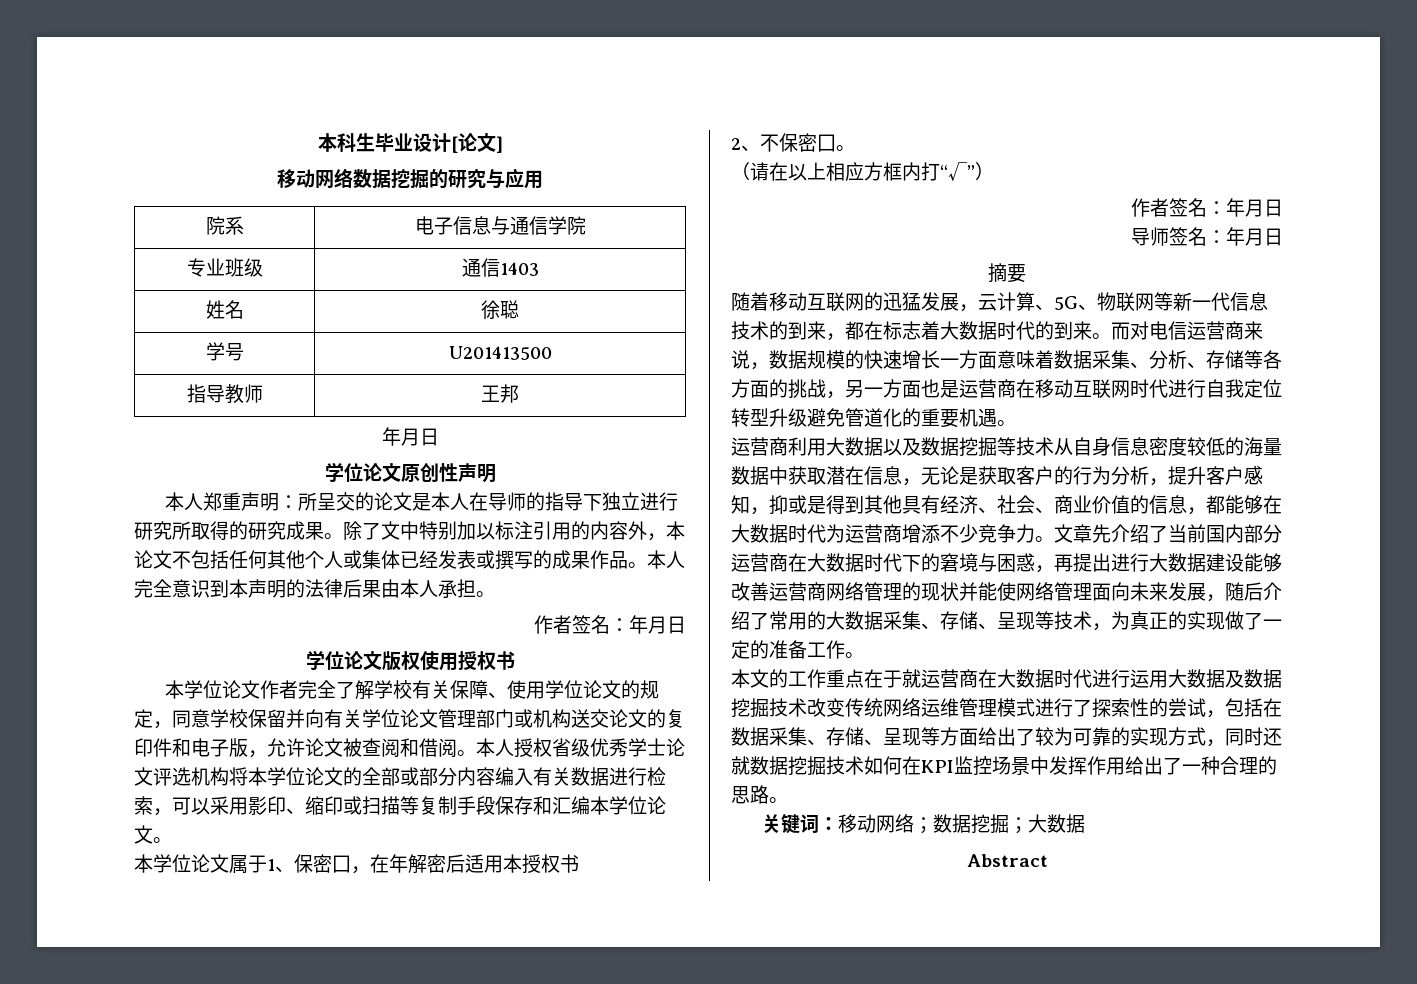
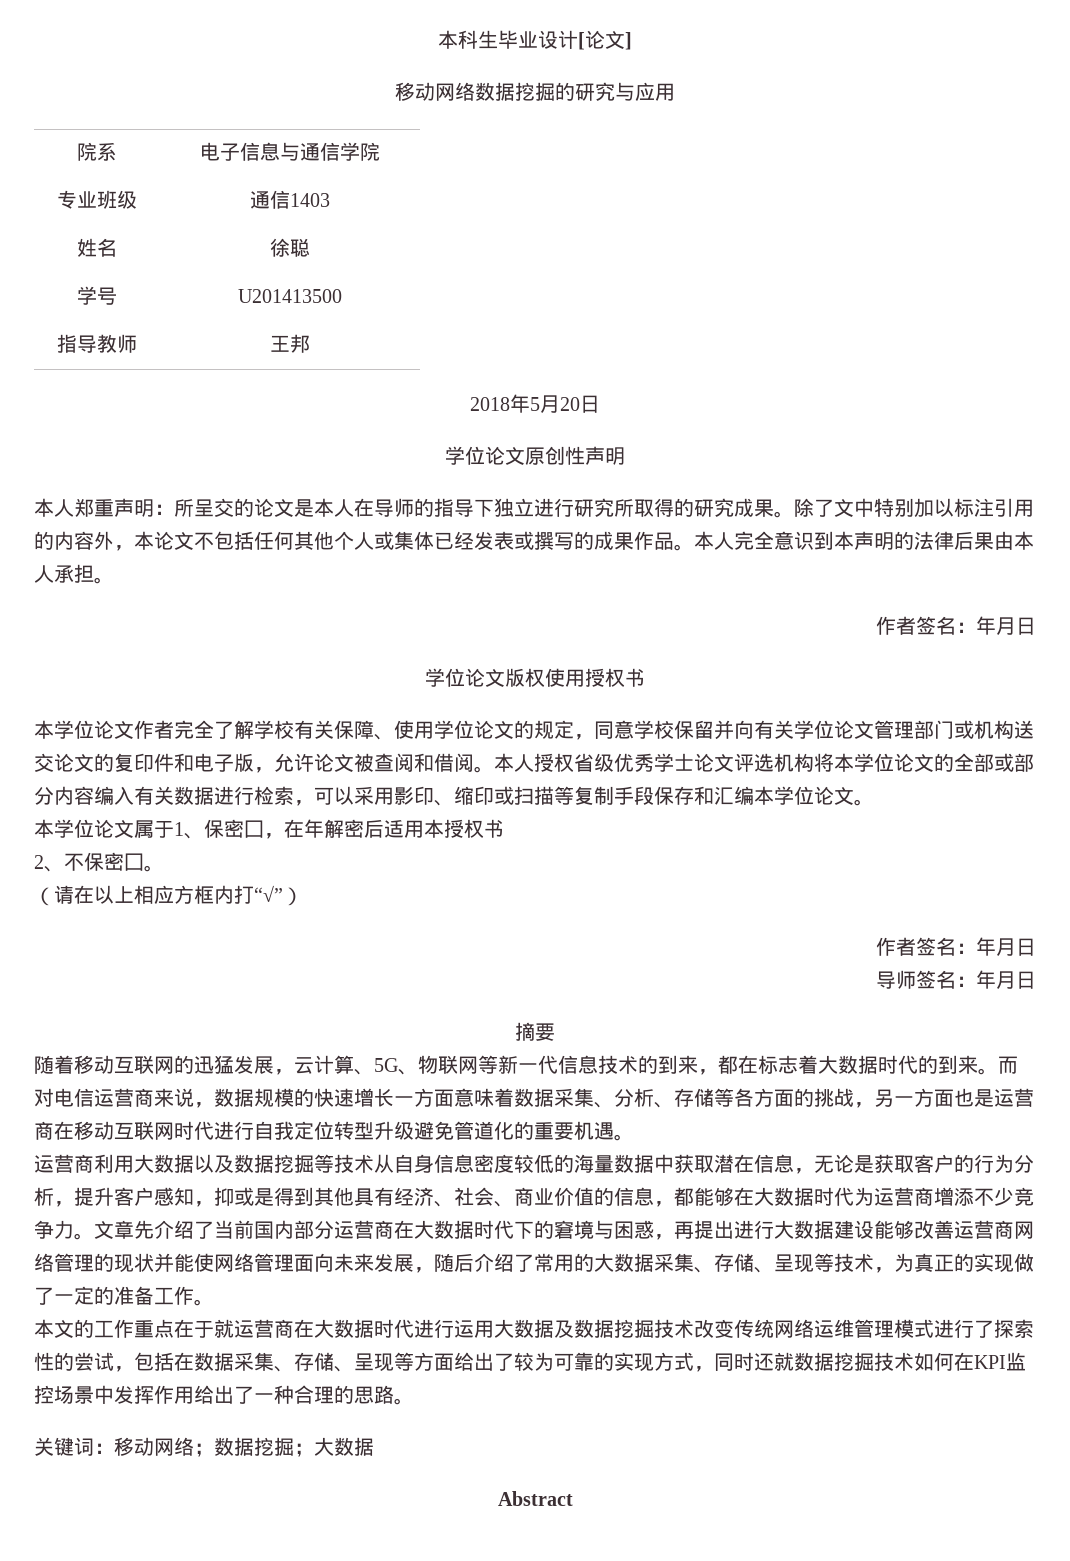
  指导教师 | 王邦
- 年月日
+ 2018年5月20日

